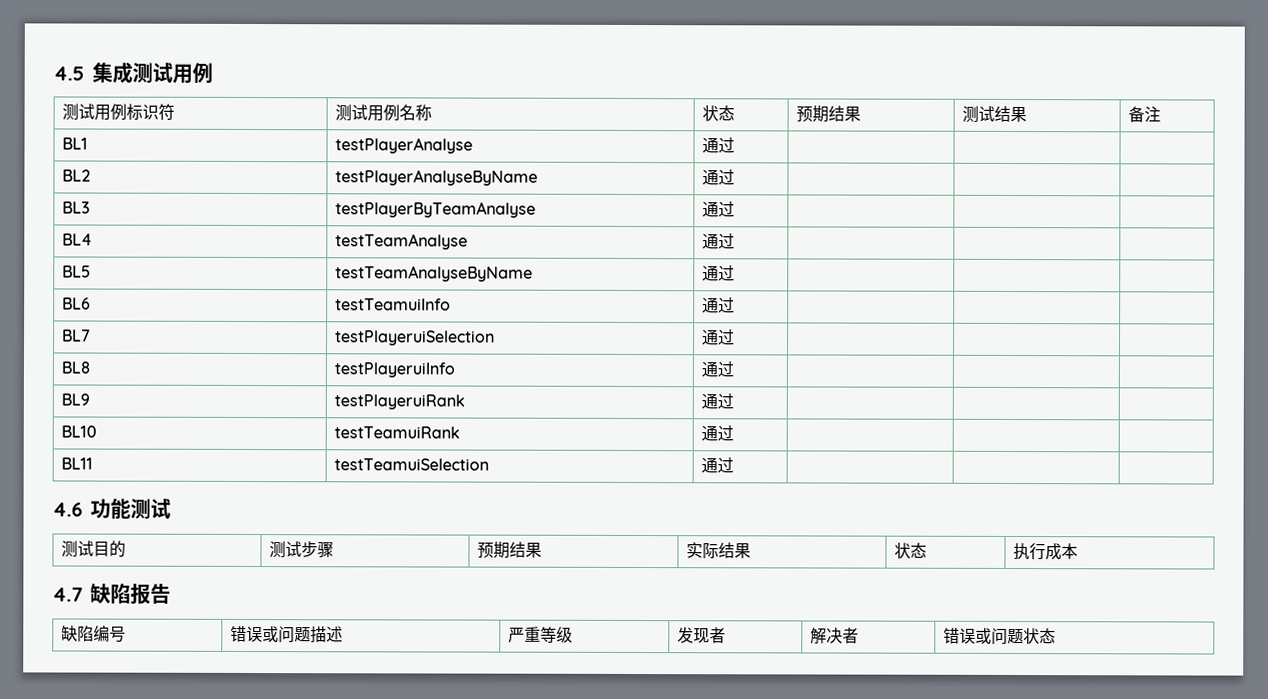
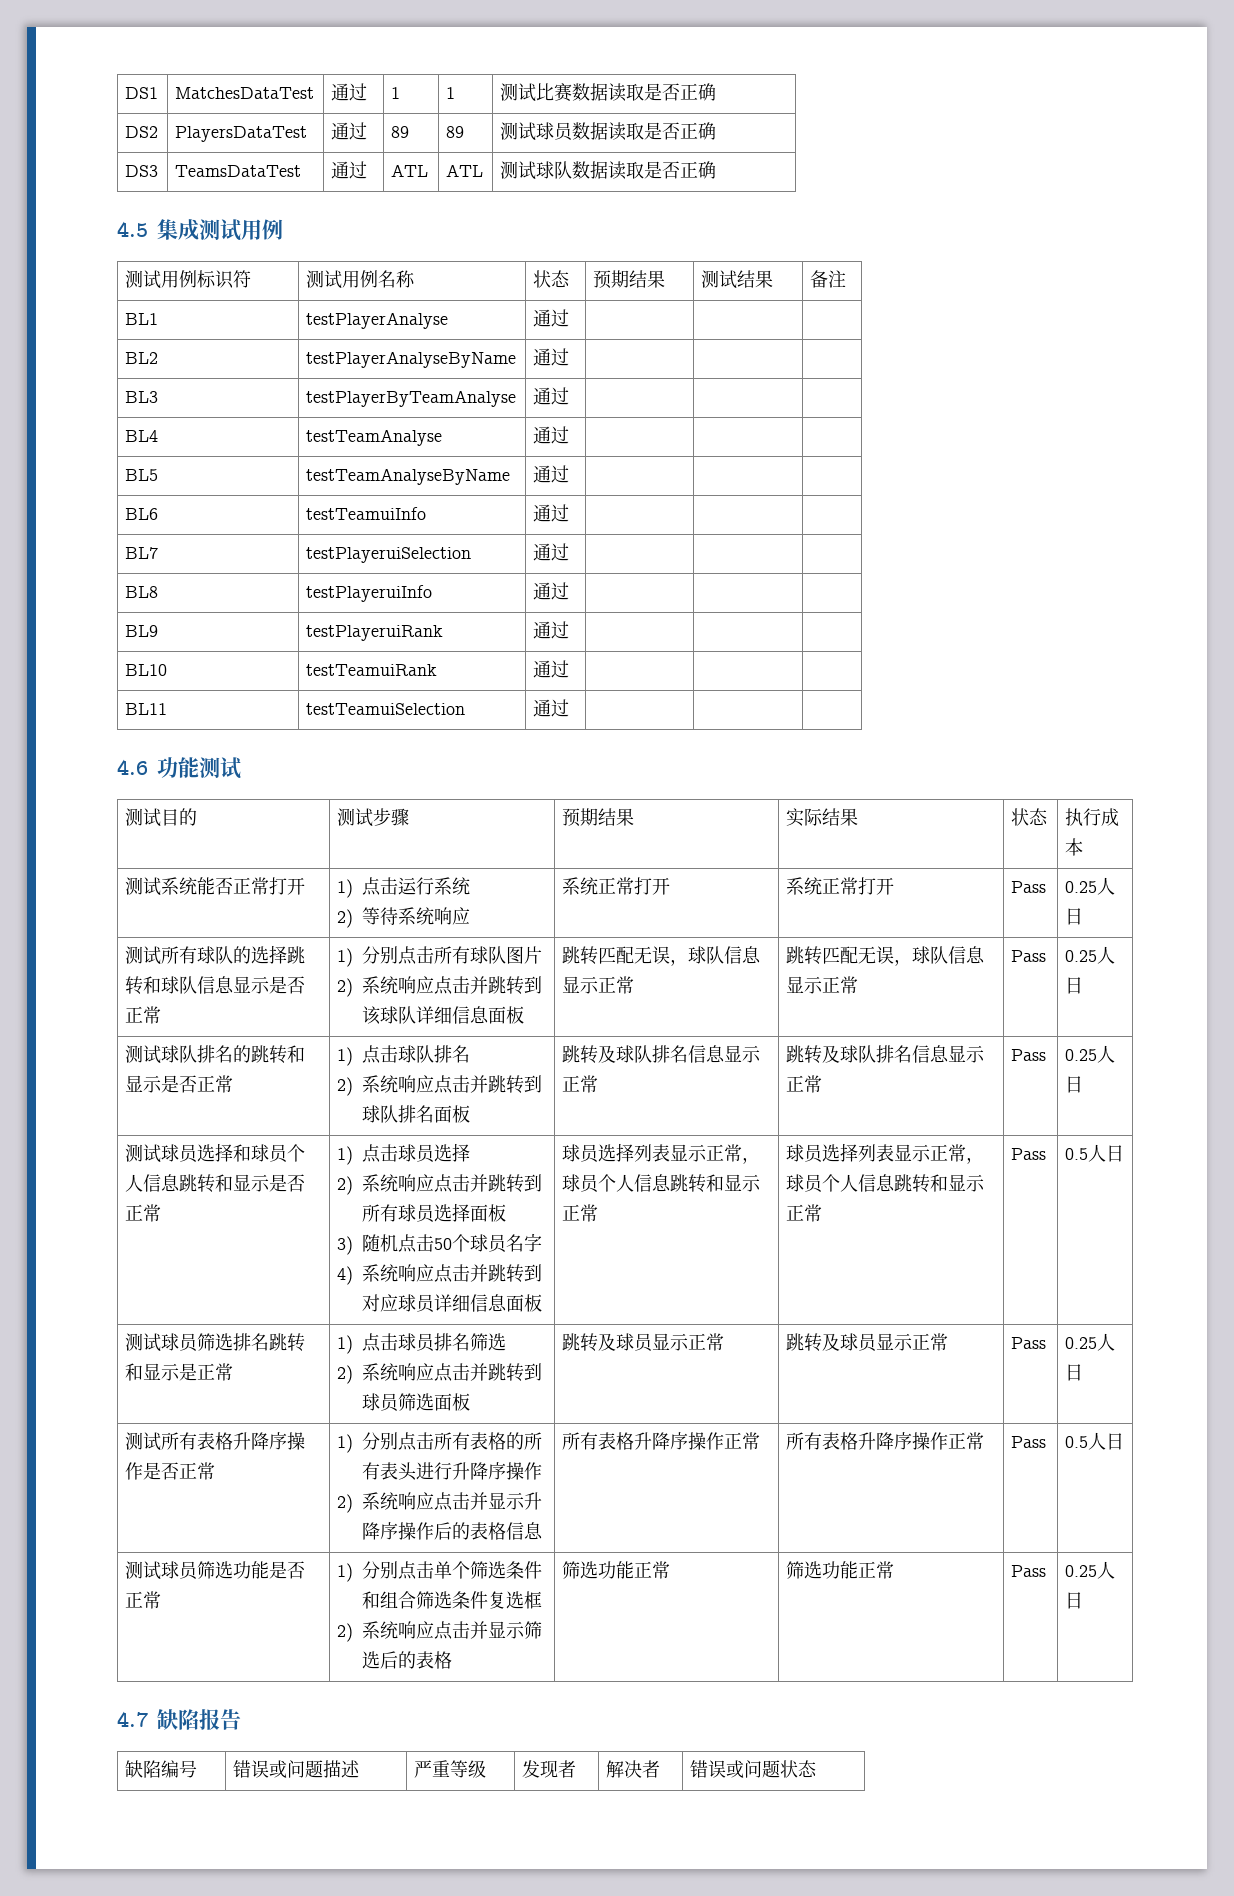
+ DS1 | MatchesDataTest | 通过 | 1 | 1 | 测试比赛数据读取是否正确
+ DS2 | PlayersDataTest | 通过 | 89 | 89 | 测试球员数据读取是否正确
+ DS3 | TeamsDataTest | 通过 | ATL | ATL | 测试球队数据读取是否正确
+ 测试系统能否正常打开 | 1)点击运行系统
+ 2)等待系统响应 | 系统正常打开 | 系统正常打开 | Pass | 0.25人日
+ 测试所有球队的选择跳转和球队信息显示是否正常 | 1)分别点击所有球队图片
+ 2)系统响应点击并跳转到该球队详细信息面板 | 跳转匹配无误，球队信息显示正常 | 跳转匹配无误，球队信息显示正常 | Pass | 0.25人日
+ 测试球队排名的跳转和显示是否正常 | 1)点击球队排名
+ 2)系统响应点击并跳转到球队排名面板 | 跳转及球队排名信息显示正常 | 跳转及球队排名信息显示正常 | Pass | 0.25人日
+ 测试球员选择和球员个人信息跳转和显示是否正常 | 1)点击球员选择
+ 2)系统响应点击并跳转到所有球员选择面板
+ 3)随机点击50个球员名字
+ 4)系统响应点击并跳转到对应球员详细信息面板 | 球员选择列表显示正常，球员个人信息跳转和显示正常 | 球员选择列表显示正常，球员个人信息跳转和显示正常 | Pass | 0.5人日
+ 测试球员筛选排名跳转和显示是正常 | 1)点击球员排名筛选
+ 2)系统响应点击并跳转到球员筛选面板 | 跳转及球员显示正常 | 跳转及球员显示正常 | Pass | 0.25人日
+ 测试所有表格升降序操作是否正常 | 1)分别点击所有表格的所有表头进行升降序操作
+ 2)系统响应点击并显示升降序操作后的表格信息 | 所有表格升降序操作正常 | 所有表格升降序操作正常 | Pass | 0.5人日
+ 测试球员筛选功能是否正常 | 1)分别点击单个筛选条件和组合筛选条件复选框
+ 2)系统响应点击并显示筛选后的表格 | 筛选功能正常 | 筛选功能正常 | Pass | 0.25人日

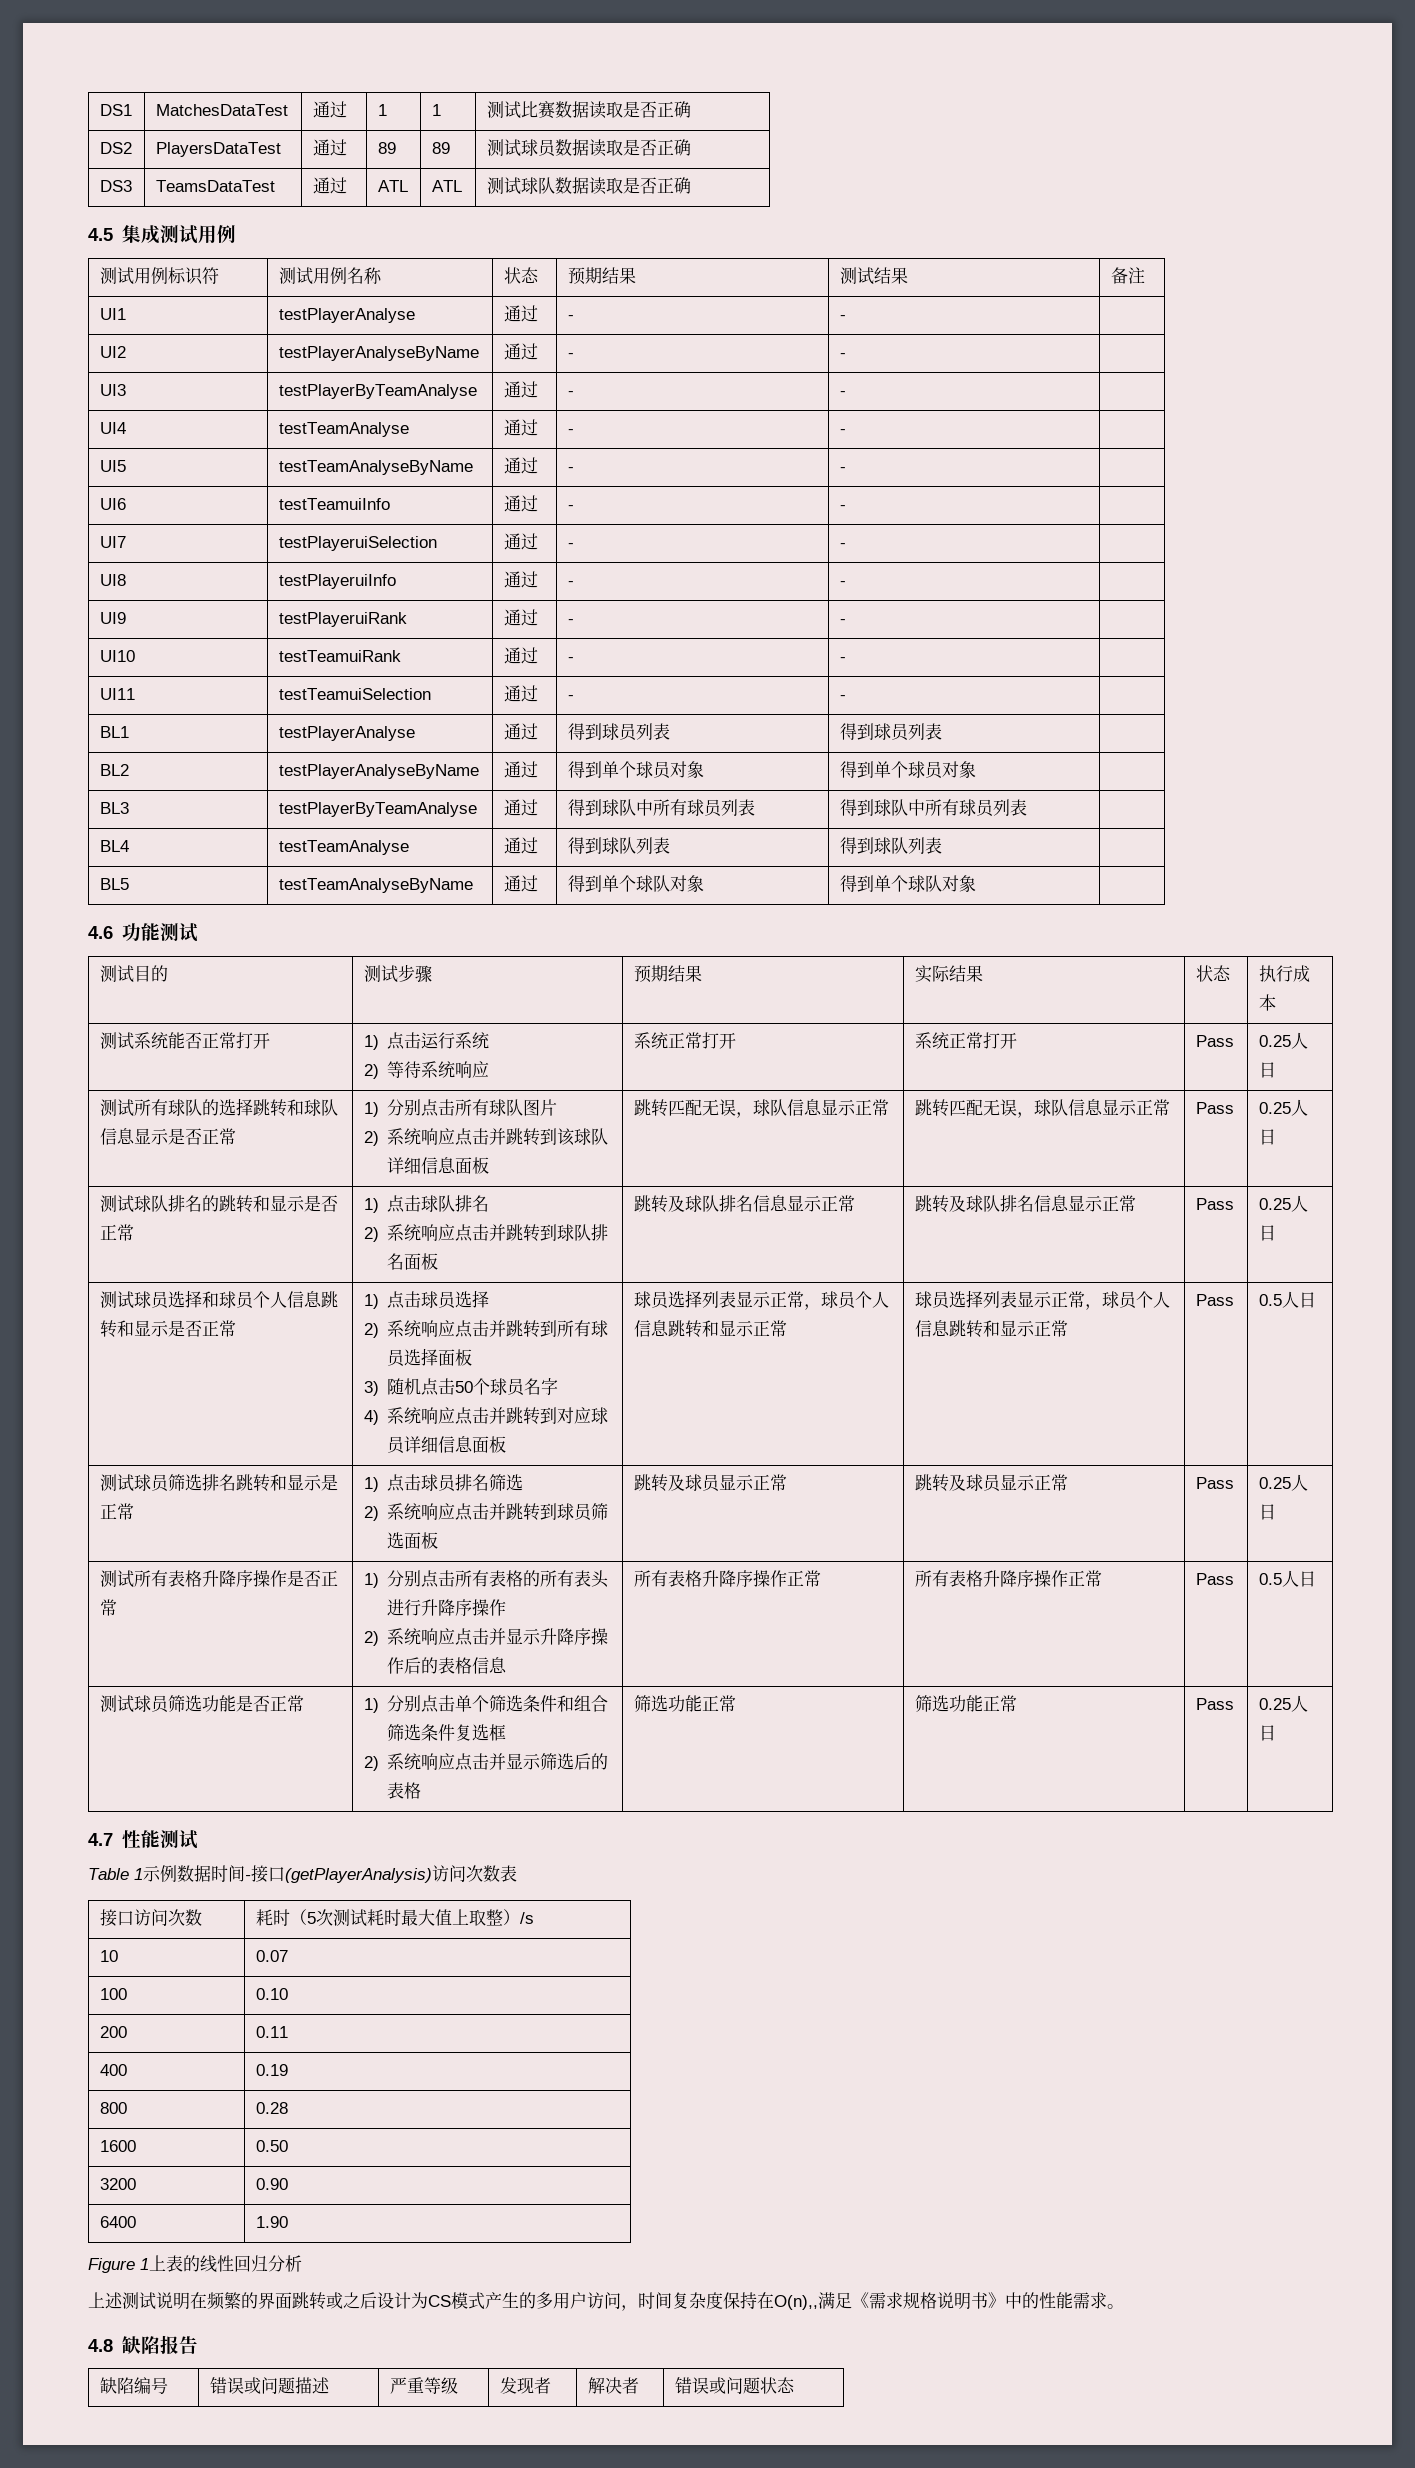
- BL1 | testPlayerAnalyse | 通过 | | |
- BL2 | testPlayerAnalyseByName | 通过 | | |
- BL3 | testPlayerByTeamAnalyse | 通过 | | |
- BL4 | testTeamAnalyse | 通过 | | |
- BL5 | testTeamAnalyseByName | 通过 | | |
- BL6 | testTeamuiInfo | 通过 | | |
- BL7 | testPlayeruiSelection | 通过 | | |
- BL8 | testPlayeruiInfo | 通过 | | |
- BL9 | testPlayeruiRank | 通过 | | |
- BL10 | testTeamuiRank | 通过 | | |
- BL11 | testTeamuiSelection | 通过 | | |
+ UI1 | testPlayerAnalyse | 通过 | - | - |
+ UI2 | testPlayerAnalyseByName | 通过 | - | - |
+ UI3 | testPlayerByTeamAnalyse | 通过 | - | - |
+ UI4 | testTeamAnalyse | 通过 | - | - |
+ UI5 | testTeamAnalyseByName | 通过 | - | - |
+ UI6 | testTeamuiInfo | 通过 | - | - |
+ UI7 | testPlayeruiSelection | 通过 | - | - |
+ UI8 | testPlayeruiInfo | 通过 | - | - |
+ UI9 | testPlayeruiRank | 通过 | - | - |
+ UI10 | testTeamuiRank | 通过 | - | - |
+ UI11 | testTeamuiSelection | 通过 | - | - |
+ BL1 | testPlayerAnalyse | 通过 | 得到球员列表 | 得到球员列表 |
+ BL2 | testPlayerAnalyseByName | 通过 | 得到单个球员对象 | 得到单个球员对象 |
+ BL3 | testPlayerByTeamAnalyse | 通过 | 得到球队中所有球员列表 | 得到球队中所有球员列表 |
+ BL4 | testTeamAnalyse | 通过 | 得到球队列表 | 得到球队列表 |
+ BL5 | testTeamAnalyseByName | 通过 | 得到单个球队对象 | 得到单个球队对象 |
- 4.7缺陷报告
+ 4.7性能测试
+ Table 1示例数据时间-接口(getPlayerAnalysis)访问次数表
+ 接口访问次数 | 耗时（5次测试耗时最大值上取整）/s
+ 10 | 0.07
+ 100 | 0.10
+ 200 | 0.11
+ 400 | 0.19
+ 800 | 0.28
+ 1600 | 0.50
+ 3200 | 0.90
+ 6400 | 1.90
+ Figure 1上表的线性回归分析
+ 上述测试说明在频繁的界面跳转或之后设计为CS模式产生的多用户访问，时间复杂度保持在O(n),,满足《需求规格说明书》中的性能需求。
+ 4.8缺陷报告

